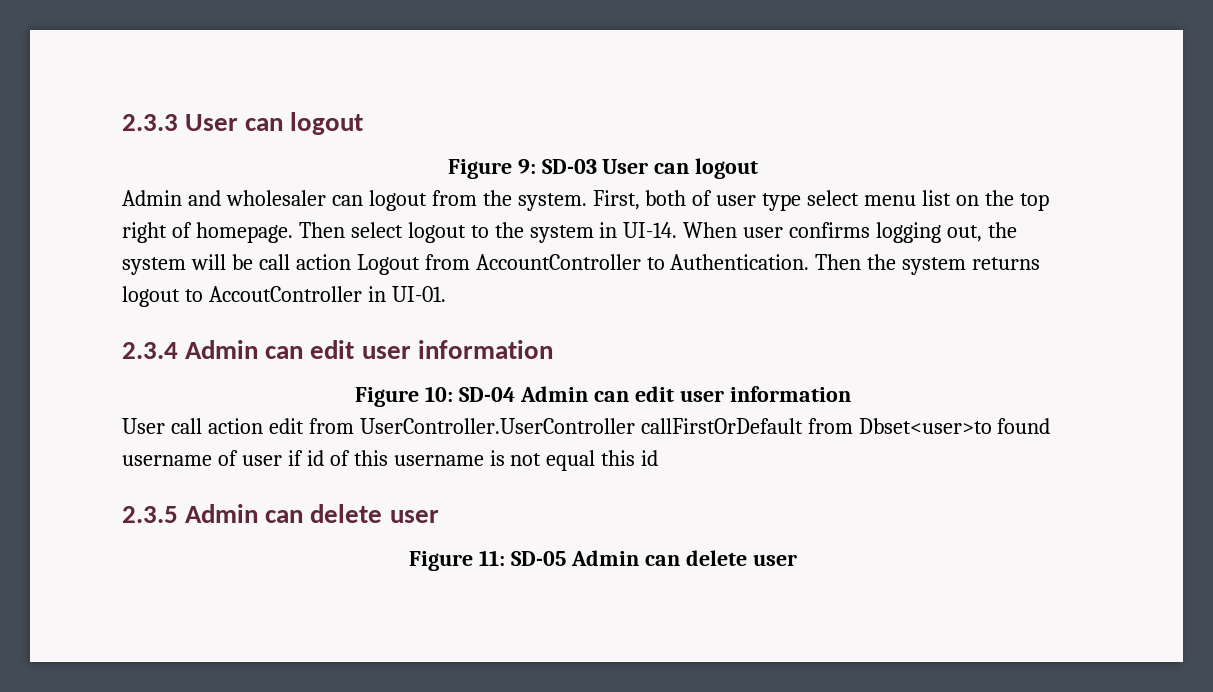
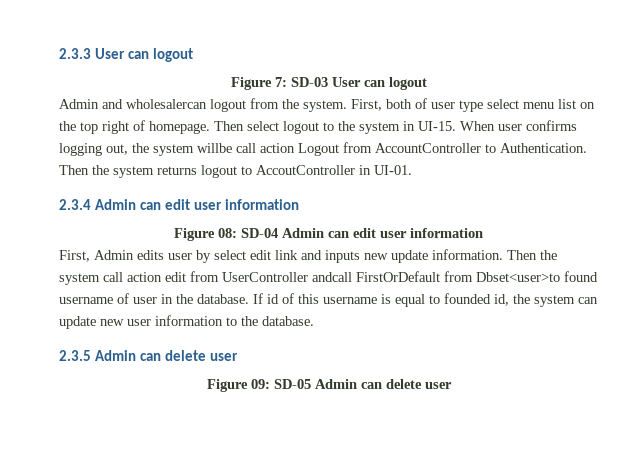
- Figure 9: SD-03 User can logout
+ Figure 7: SD-03 User can logout
- Admin and wholesaler can logout from the system.
+ Admin and wholesalercan logout from the system.
- Then select logout to the system in UI-14.
+ Then select logout to the system in UI-15.
- When user confirms logging out, the system will be call action Logout from AccountController to Authentication.
+ When user confirms logging out, the system willbe call action Logout from AccountController to Authentication.
- Figure 10: SD-04 Admin can edit user information
+ Figure 08: SD-04 Admin can edit user information
- User call action edit from UserController.UserController callFirstOrDefault from Dbset<user>to found username of user if id of this username is not equal this id
+ First, Admin edits user by select edit link and inputs new update information. Then the system call action edit from UserController andcall FirstOrDefault from Dbset<user>to found username of user in the database. If id of this username is equal to founded id, the system can update new user information to the database.
- Figure 11: SD-05 Admin can delete user
+ Figure 09: SD-05 Admin can delete user

